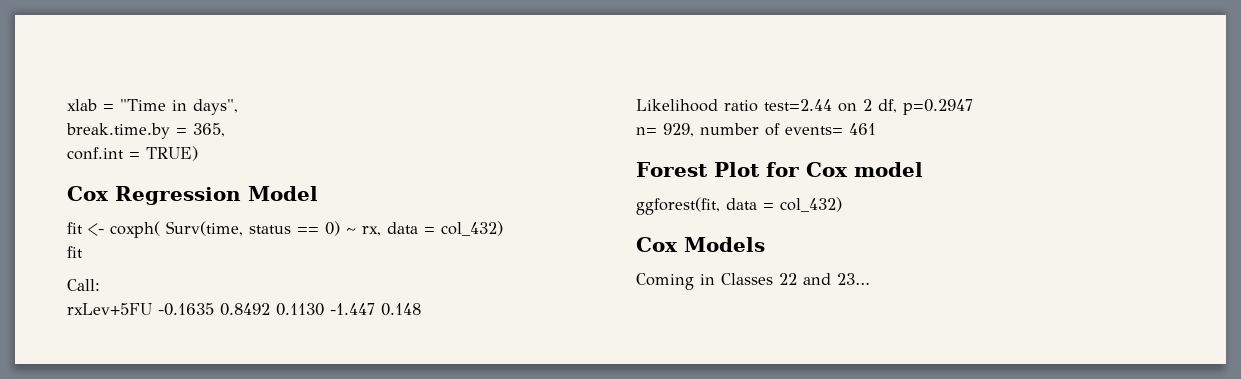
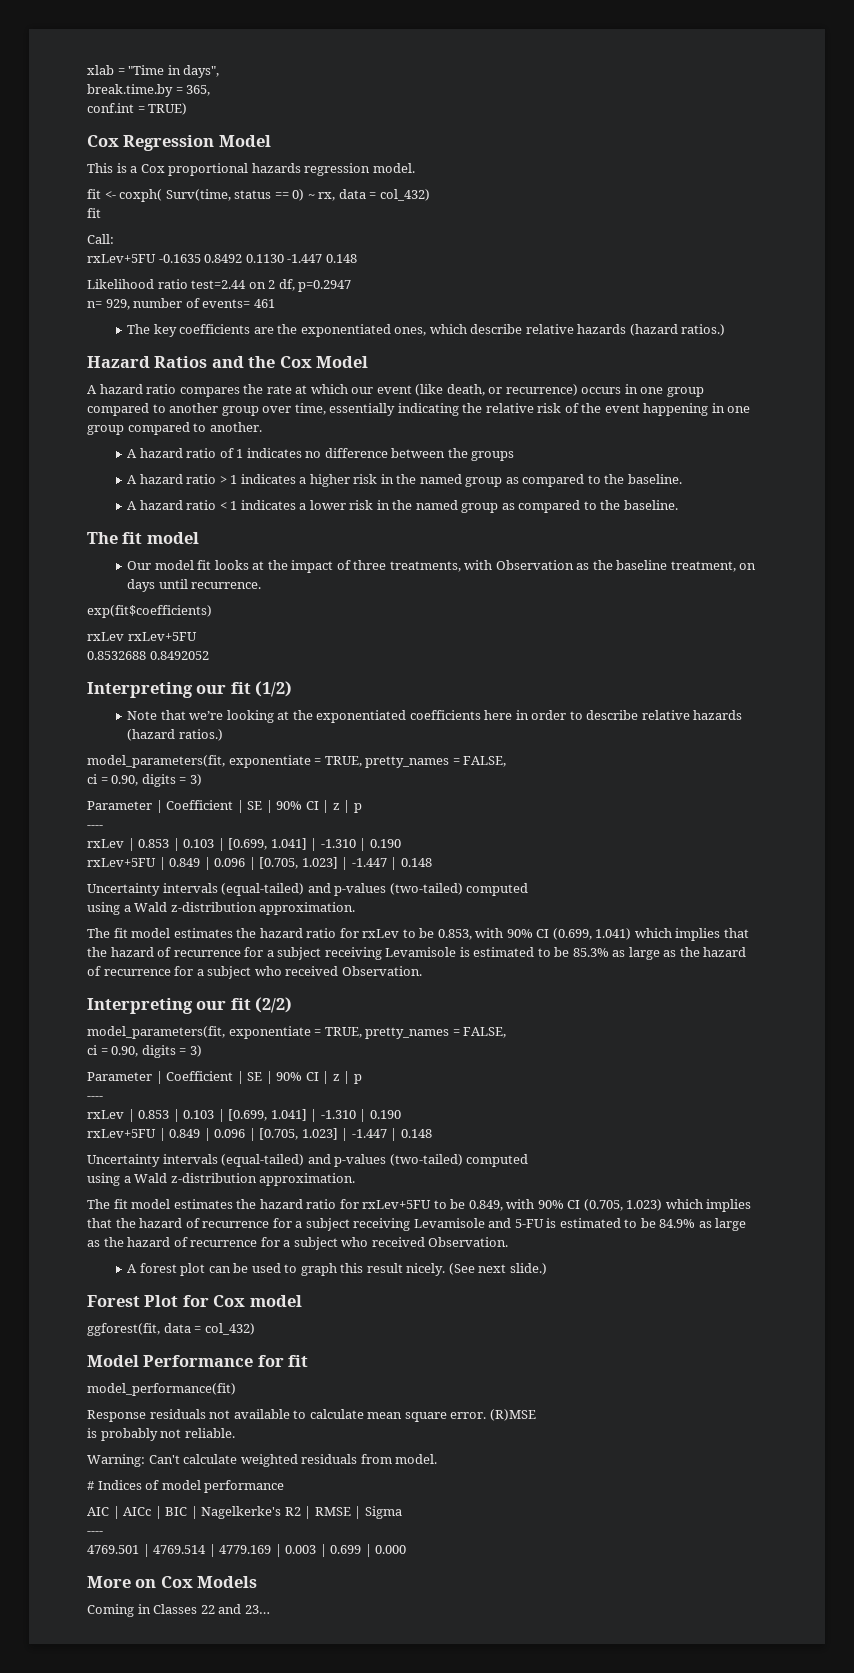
+ This is a Cox proportional hazards regression model.
+ The key coefficients are the exponentiated ones, which describe relative hazards (hazard ratios.)
+ Hazard Ratios and the Cox Model
+ A hazard ratio compares the rate at which our event (like death, or recurrence) occurs in one group compared to another group over time, essentially indicating the relative risk of the event happening in one group compared to another.
+ A hazard ratio of 1 indicates no difference between the groups
+ A hazard ratio > 1 indicates a higher risk in the named group as compared to the baseline.
+ A hazard ratio < 1 indicates a lower risk in the named group as compared to the baseline.
+ The fit model
+ Our model fit looks at the impact of three treatments, with Observation as the baseline treatment, on days until recurrence.
+ exp(fit$coefficients)
+ rxLev rxLev+5FU
+ 0.8532688 0.8492052
+ Interpreting our fit (1/2)
+ Note that we’re looking at the exponentiated coefficients here in order to describe relative hazards (hazard ratios.)
+ model_parameters(fit, exponentiate = TRUE, pretty_names = FALSE,
+ ci = 0.90, digits = 3)
+ Parameter | Coefficient | SE | 90% CI | z | p
+ ----
+ rxLev | 0.853 | 0.103 | [0.699, 1.041] | -1.310 | 0.190
+ rxLev+5FU | 0.849 | 0.096 | [0.705, 1.023] | -1.447 | 0.148
+ Uncertainty intervals (equal-tailed) and p-values (two-tailed) computed
+ using a Wald z-distribution approximation.
+ The fit model estimates the hazard ratio for rxLev to be 0.853, with 90% CI (0.699, 1.041) which implies that the hazard of recurrence for a subject receiving Levamisole is estimated to be 85.3% as large as the hazard of recurrence for a subject who received Observation.
+ Interpreting our fit (2/2)
+ model_parameters(fit, exponentiate = TRUE, pretty_names = FALSE,
+ ci = 0.90, digits = 3)
+ Parameter | Coefficient | SE | 90% CI | z | p
+ ----
+ rxLev | 0.853 | 0.103 | [0.699, 1.041] | -1.310 | 0.190
+ rxLev+5FU | 0.849 | 0.096 | [0.705, 1.023] | -1.447 | 0.148
+ Uncertainty intervals (equal-tailed) and p-values (two-tailed) computed
+ using a Wald z-distribution approximation.
+ The fit model estimates the hazard ratio for rxLev+5FU to be 0.849, with 90% CI (0.705, 1.023) which implies that the hazard of recurrence for a subject receiving Levamisole and 5-FU is estimated to be 84.9% as large as the hazard of recurrence for a subject who received Observation.
+ A forest plot can be used to graph this result nicely. (See next slide.)
- Cox Models
+ Model Performance for fit
+ model_performance(fit)
+ Response residuals not available to calculate mean square error. (R)MSE
+ is probably not reliable.
+ Warning: Can't calculate weighted residuals from model.
+ # Indices of model performance
+ AIC | AICc | BIC | Nagelkerke's R2 | RMSE | Sigma
+ ----
+ 4769.501 | 4769.514 | 4779.169 | 0.003 | 0.699 | 0.000
+ More on Cox Models

